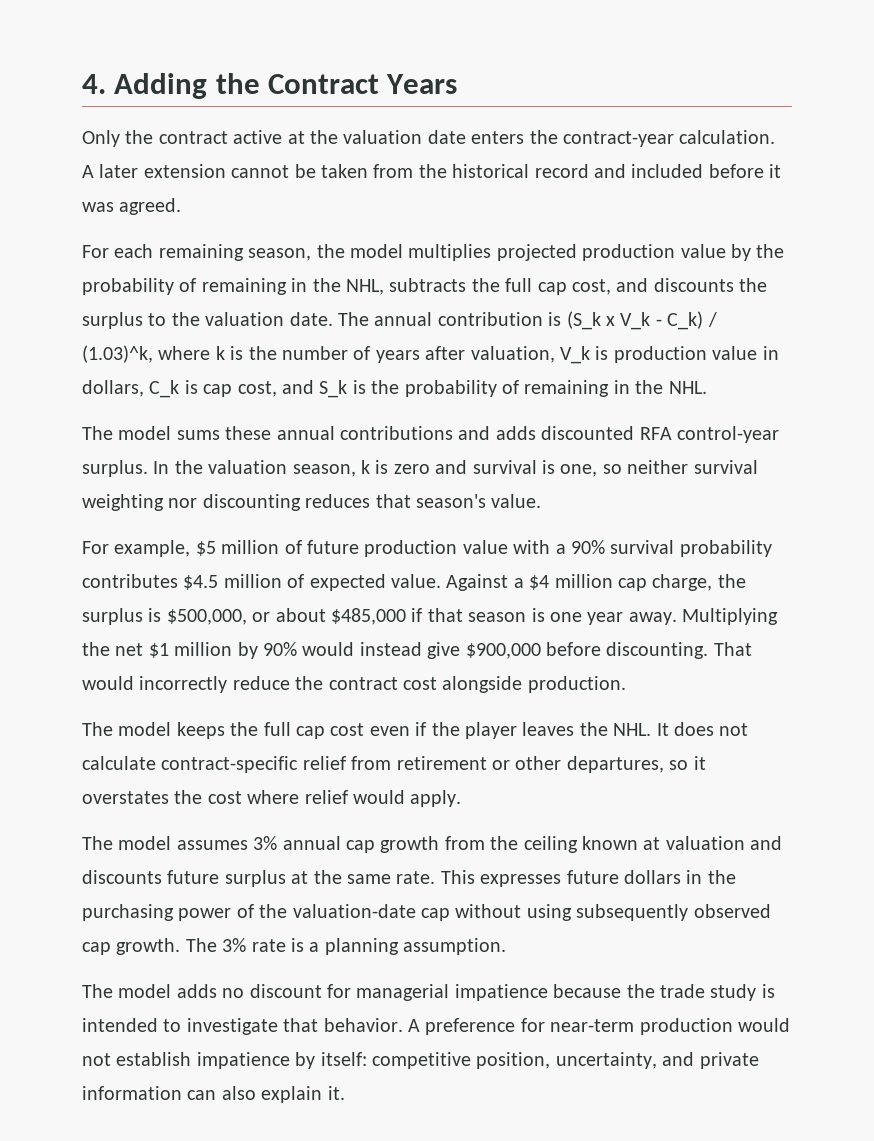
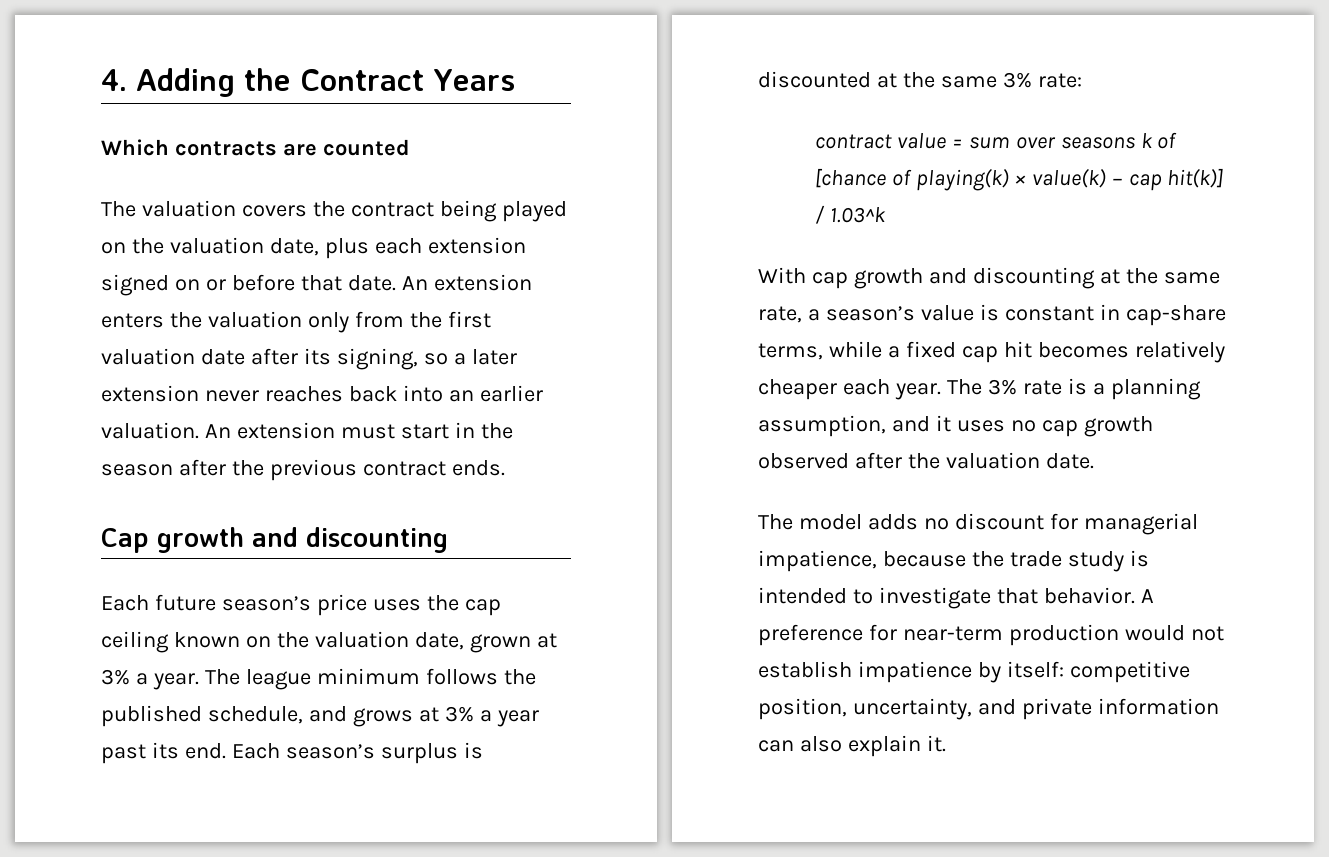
- Only the contract active at the valuation date enters the contract-year calculation. A later extension cannot be taken from the historical record and included before it was agreed.
- For each remaining season, the model multiplies projected production value by the probability of remaining in the NHL, subtracts the full cap cost, and discounts the surplus to the valuation date. The annual contribution is (S_k x V_k - C_k) / (1.03)^k, where k is the number of years after valuation, V_k is production value in dollars, C_k is cap cost, and S_k is the probability of remaining in the NHL.
- The model sums these annual contributions and adds discounted RFA control-year surplus. In the valuation season, k is zero and survival is one, so neither survival weighting nor discounting reduces that season's value.
- For example, $5 million of future production value with a 90% survival probability contributes $4.5 million of expected value. Against a $4 million cap charge, the surplus is $500,000, or about $485,000 if that season is one year away. Multiplying the net $1 million by 90% would instead give $900,000 before discounting. That would incorrectly reduce the contract cost alongside production.
- The model keeps the full cap cost even if the player leaves the NHL. It does not calculate contract-specific relief from retirement or other departures, so it overstates the cost where relief would apply.
- The model assumes 3% annual cap growth from the ceiling known at valuation and discounts future surplus at the same rate. This expresses future dollars in the purchasing power of the valuation-date cap without using subsequently observed cap growth.
+ Which contracts are counted
+ The valuation covers the contract being played on the valuation date, plus each extension signed on or before that date. An extension enters the valuation only from the first valuation date after its signing, so a later extension never reaches back into an earlier valuation. An extension must start in the season after the previous contract ends.
+ Cap growth and discounting
+ Each future season’s price uses the cap ceiling known on the valuation date, grown at 3% a year. The league minimum follows the published schedule, and grows at 3% a year past its end. Each season’s surplus is discounted at the same 3% rate:
+ contract value = sum over seasons k of [chance of playing(k) × value(k) − cap hit(k)] / 1.03^k
+ With cap growth and discounting at the same rate, a season’s value is constant in cap-share terms, while a fixed cap hit becomes relatively cheaper each year.
- The 3% rate is a planning assumption.
+ The 3% rate is a planning assumption, and it uses no cap growth observed after the valuation date.
- The model adds no discount for managerial impatience because the trade study is intended to investigate that behavior.
+ The model adds no discount for managerial impatience, because the trade study is intended to investigate that behavior.

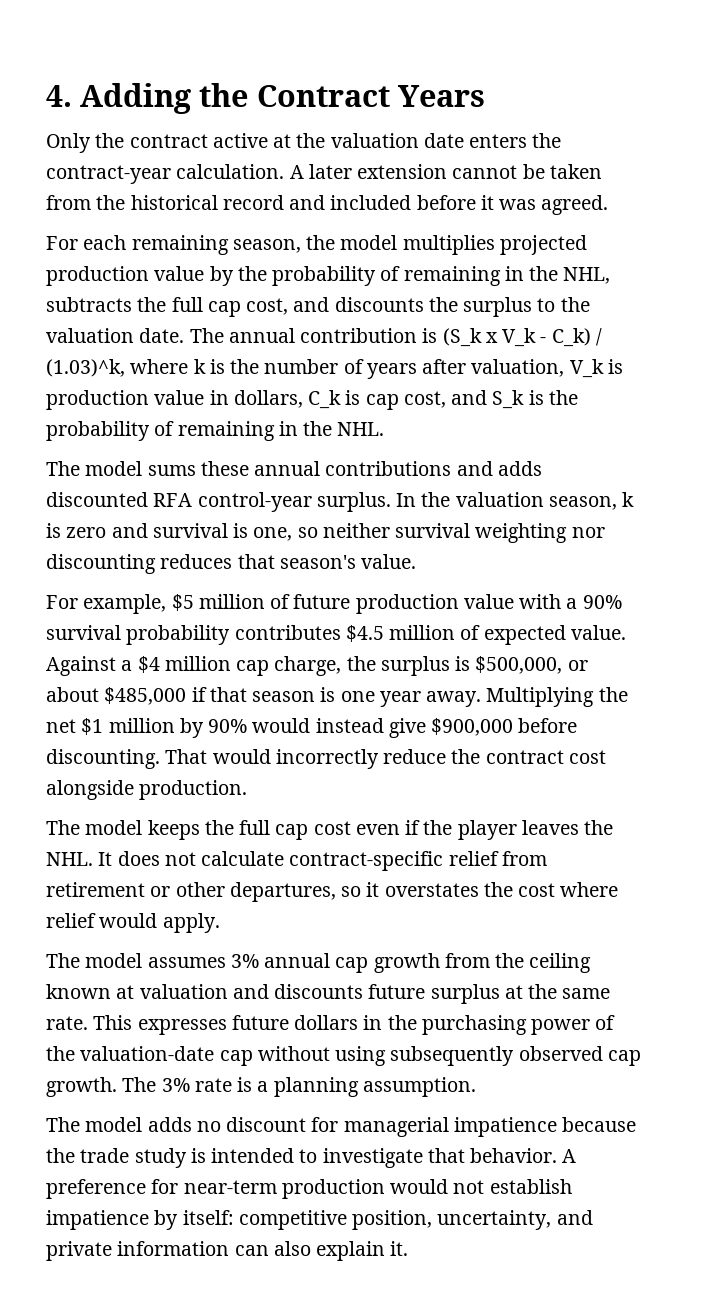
- Which contracts are counted
- The valuation covers the contract being played on the valuation date, plus each extension signed on or before that date. An extension enters the valuation only from the first valuation date after its signing, so a later extension never reaches back into an earlier valuation. An extension must start in the season after the previous contract ends.
- Cap growth and discounting
- Each future season’s price uses the cap ceiling known on the valuation date, grown at 3% a year. The league minimum follows the published schedule, and grows at 3% a year past its end. Each season’s surplus is discounted at the same 3% rate:
- contract value = sum over seasons k of [chance of playing(k) × value(k) − cap hit(k)] / 1.03^k
- With cap growth and discounting at the same rate, a season’s value is constant in cap-share terms, while a fixed cap hit becomes relatively cheaper each year.
+ Only the contract active at the valuation date enters the contract-year calculation. A later extension cannot be taken from the historical record and included before it was agreed.
+ For each remaining season, the model multiplies projected production value by the probability of remaining in the NHL, subtracts the full cap cost, and discounts the surplus to the valuation date. The annual contribution is (S_k x V_k - C_k) / (1.03)^k, where k is the number of years after valuation, V_k is production value in dollars, C_k is cap cost, and S_k is the probability of remaining in the NHL.
+ The model sums these annual contributions and adds discounted RFA control-year surplus. In the valuation season, k is zero and survival is one, so neither survival weighting nor discounting reduces that season's value.
+ For example, $5 million of future production value with a 90% survival probability contributes $4.5 million of expected value. Against a $4 million cap charge, the surplus is $500,000, or about $485,000 if that season is one year away. Multiplying the net $1 million by 90% would instead give $900,000 before discounting. That would incorrectly reduce the contract cost alongside production.
+ The model keeps the full cap cost even if the player leaves the NHL. It does not calculate contract-specific relief from retirement or other departures, so it overstates the cost where relief would apply.
+ The model assumes 3% annual cap growth from the ceiling known at valuation and discounts future surplus at the same rate. This expresses future dollars in the purchasing power of the valuation-date cap without using subsequently observed cap growth.
- The 3% rate is a planning assumption, and it uses no cap growth observed after the valuation date.
+ The 3% rate is a planning assumption.
- The model adds no discount for managerial impatience, because the trade study is intended to investigate that behavior.
+ The model adds no discount for managerial impatience because the trade study is intended to investigate that behavior.

